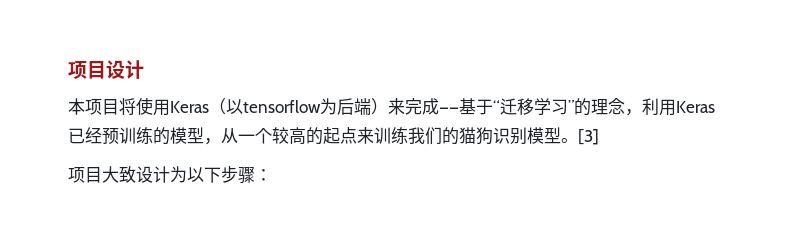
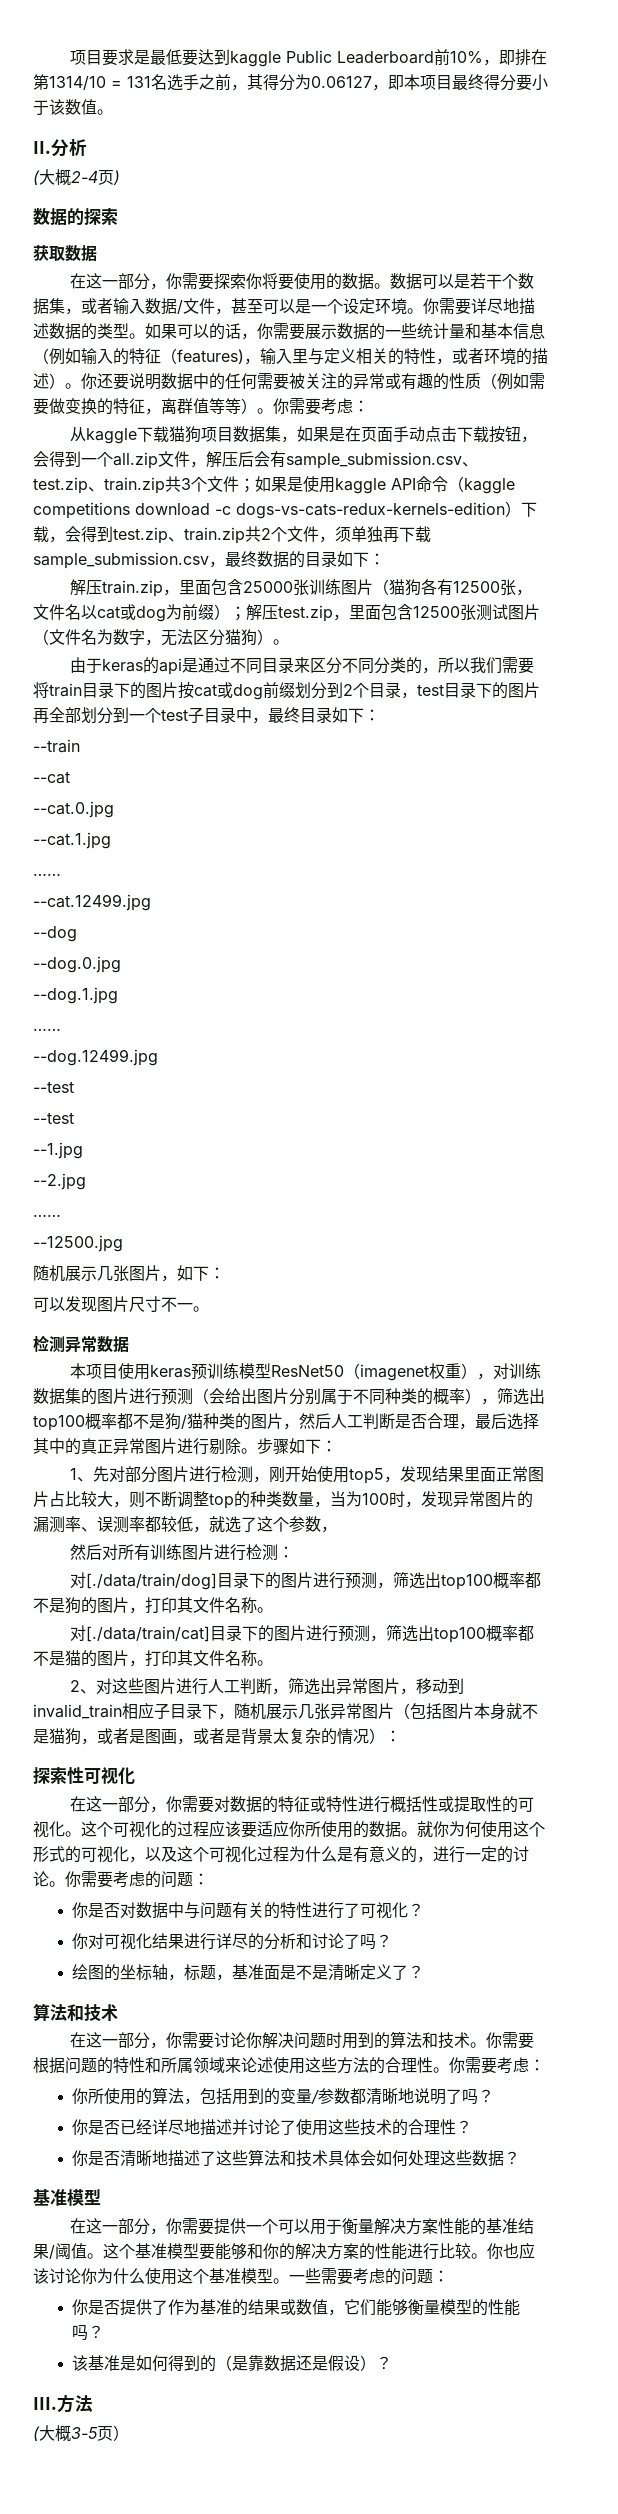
- 项目设计
- 本项目将使用Keras（以tensorflow为后端）来完成——基于“迁移学习”的理念，利用Keras已经预训练的模型，从一个较高的起点来训练我们的猫狗识别模型。[3]
- 项目大致设计为以下步骤：
+ 项目要求是最低要达到kaggle Public Leaderboard前10%，即排在第1314/10 = 131名选手之前，其得分为0.06127，即本项目最终得分要小于该数值。
+ II.分析
+ (大概2-4页)
+ 数据的探索
+ 获取数据
+ 在这一部分，你需要探索你将要使用的数据。数据可以是若干个数据集，或者输入数据/文件，甚至可以是一个设定环境。你需要详尽地描述数据的类型。如果可以的话，你需要展示数据的一些统计量和基本信息（例如输入的特征（features)，输入里与定义相关的特性，或者环境的描述）。你还要说明数据中的任何需要被关注的异常或有趣的性质（例如需要做变换的特征，离群值等等）。你需要考虑：
+ 从kaggle下载猫狗项目数据集，如果是在页面手动点击下载按钮，会得到一个all.zip文件，解压后会有sample_submission.csv、test.zip、train.zip共3个文件；如果是使用kaggle API命令（kaggle competitions download -c dogs-vs-cats-redux-kernels-edition）下载，会得到test.zip、train.zip共2个文件，须单独再下载sample_submission.csv，最终数据的目录如下：
+ 解压train.zip，里面包含25000张训练图片（猫狗各有12500张，文件名以cat或dog为前缀）；解压test.zip，里面包含12500张测试图片（文件名为数字，无法区分猫狗）。
+ 由于keras的api是通过不同目录来区分不同分类的，所以我们需要将train目录下的图片按cat或dog前缀划分到2个目录，test目录下的图片再全部划分到一个test子目录中，最终目录如下：
+ --train
+ --cat
+ --cat.0.jpg
+ --cat.1.jpg
+ ……
+ --cat.12499.jpg
+ --dog
+ --dog.0.jpg
+ --dog.1.jpg
+ ……
+ --dog.12499.jpg
+ --test
+ --test
+ --1.jpg
+ --2.jpg
+ ……
+ --12500.jpg
+ 随机展示几张图片，如下：
+ 可以发现图片尺寸不一。
+ 检测异常数据
+ 本项目使用keras预训练模型ResNet50（imagenet权重），对训练数据集的图片进行预测（会给出图片分别属于不同种类的概率），筛选出top100概率都不是狗/猫种类的图片，然后人工判断是否合理，最后选择其中的真正异常图片进行剔除。步骤如下：
+ 1、先对部分图片进行检测，刚开始使用top5，发现结果里面正常图片占比较大，则不断调整top的种类数量，当为100时，发现异常图片的漏测率、误测率都较低，就选了这个参数，
+ 然后对所有训练图片进行检测：
+ 对[./data/train/dog]目录下的图片进行预测，筛选出top100概率都不是狗的图片，打印其文件名称。
+ 对[./data/train/cat]目录下的图片进行预测，筛选出top100概率都不是猫的图片，打印其文件名称。
+ 2、对这些图片进行人工判断，筛选出异常图片，移动到invalid_train相应子目录下，随机展示几张异常图片（包括图片本身就不是猫狗，或者是图画，或者是背景太复杂的情况）：
+ 探索性可视化
+ 在这一部分，你需要对数据的特征或特性进行概括性或提取性的可视化。这个可视化的过程应该要适应你所使用的数据。就你为何使用这个形式的可视化，以及这个可视化过程为什么是有意义的，进行一定的讨论。你需要考虑的问题：
+ 你是否对数据中与问题有关的特性进行了可视化？
+ 你对可视化结果进行详尽的分析和讨论了吗？
+ 绘图的坐标轴，标题，基准面是不是清晰定义了？
+ 算法和技术
+ 在这一部分，你需要讨论你解决问题时用到的算法和技术。你需要根据问题的特性和所属领域来论述使用这些方法的合理性。你需要考虑：
+ 你所使用的算法，包括用到的变量/参数都清晰地说明了吗？
+ 你是否已经详尽地描述并讨论了使用这些技术的合理性？
+ 你是否清晰地描述了这些算法和技术具体会如何处理这些数据？
+ 基准模型
+ 在这一部分，你需要提供一个可以用于衡量解决方案性能的基准结果/阈值。这个基准模型要能够和你的解决方案的性能进行比较。你也应该讨论你为什么使用这个基准模型。一些需要考虑的问题：
+ 你是否提供了作为基准的结果或数值，它们能够衡量模型的性能吗？
+ 该基准是如何得到的（是靠数据还是假设）？
+ III.方法
+ (大概3-5页）

